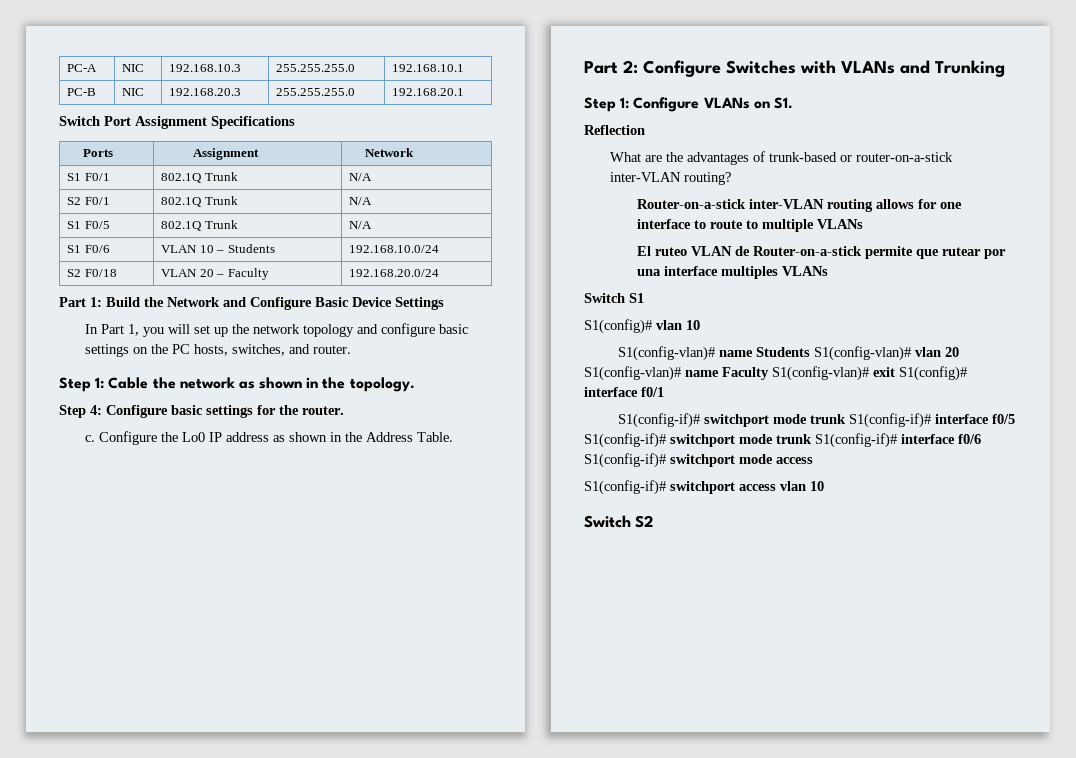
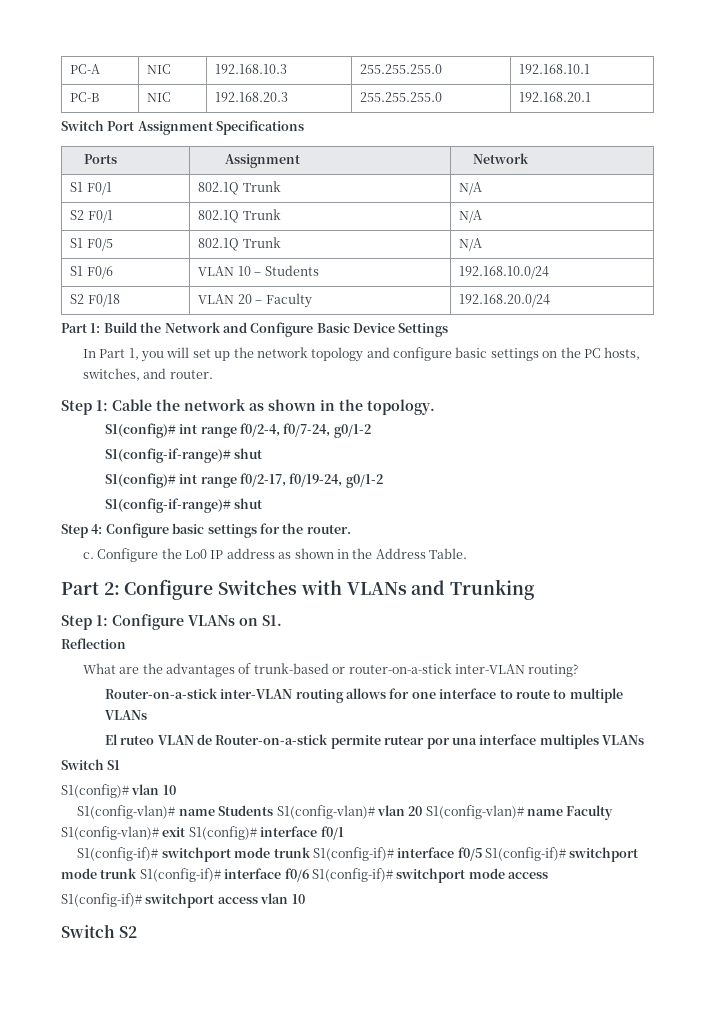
+ S1(config)# int range f0/2-4, f0/7-24, g0/1-2
+ S1(config-if-range)# shut
+ S1(config)# int range f0/2-17, f0/19-24, g0/1-2
+ S1(config-if-range)# shut
- El ruteo VLAN de Router-on-a-stick permite que rutear por una interface multiples VLANs
+ El ruteo VLAN de Router-on-a-stick permite rutear por una interface multiples VLANs

